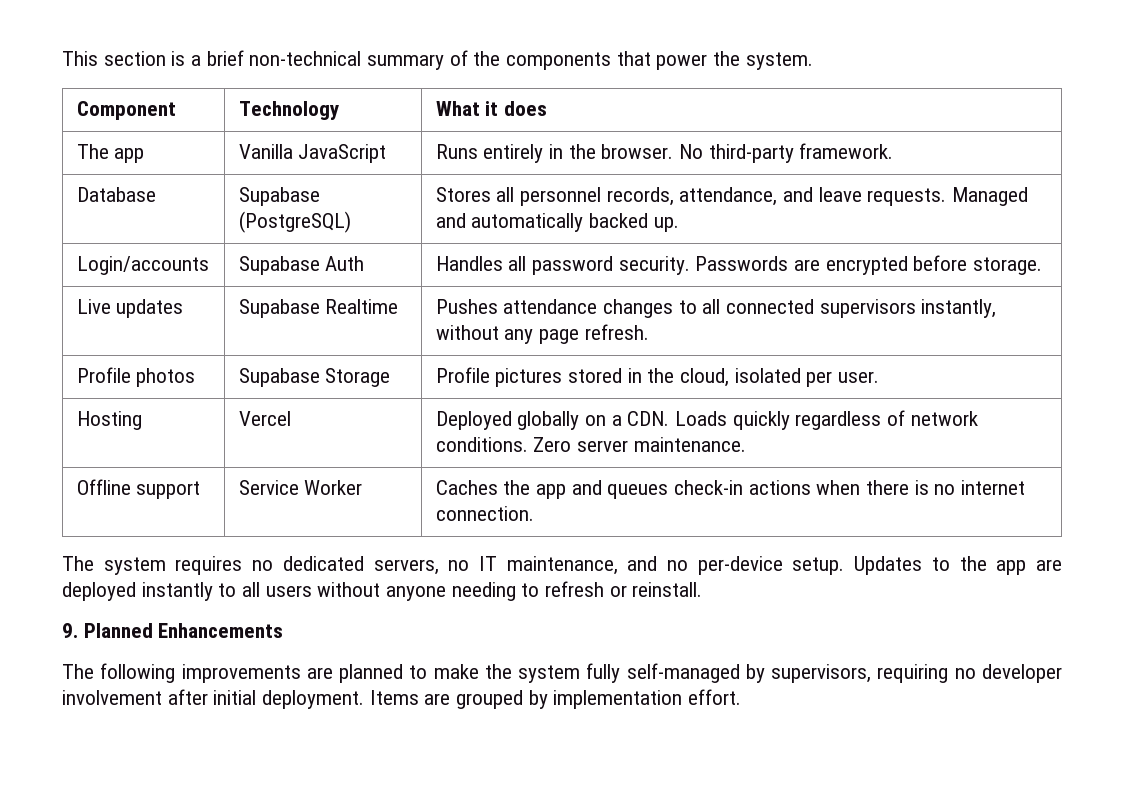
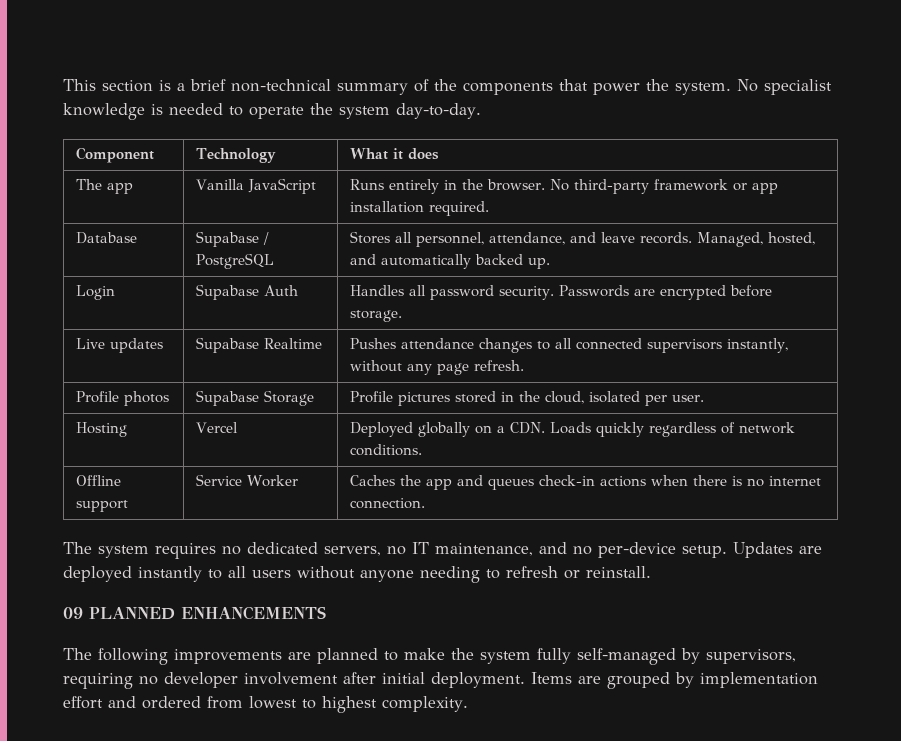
+ No specialist knowledge is needed to operate the system day-to-day.
- The app | Vanilla JavaScript | Runs entirely in the browser. No third-party framework.
+ The app | Vanilla JavaScript | Runs entirely in the browser. No third-party framework or app installation required.
- Database | Supabase (PostgreSQL) | Stores all personnel records, attendance, and leave requests. Managed and automatically backed up.
+ Database | Supabase / PostgreSQL | Stores all personnel, attendance, and leave records. Managed, hosted, and automatically backed up.
- Login/accounts | Supabase Auth | Handles all password security. Passwords are encrypted before storage.
+ Login | Supabase Auth | Handles all password security. Passwords are encrypted before storage.
- Hosting | Vercel | Deployed globally on a CDN. Loads quickly regardless of network conditions. Zero server maintenance.
+ Hosting | Vercel | Deployed globally on a CDN. Loads quickly regardless of network conditions.
- Updates to the app are deployed instantly to all users without anyone needing to refresh or reinstall.
+ Updates are deployed instantly to all users without anyone needing to refresh or reinstall.
- 9. Planned Enhancements
+ 09 PLANNED ENHANCEMENTS
- Items are grouped by implementation effort.
+ Items are grouped by implementation effort and ordered from lowest to highest complexity.

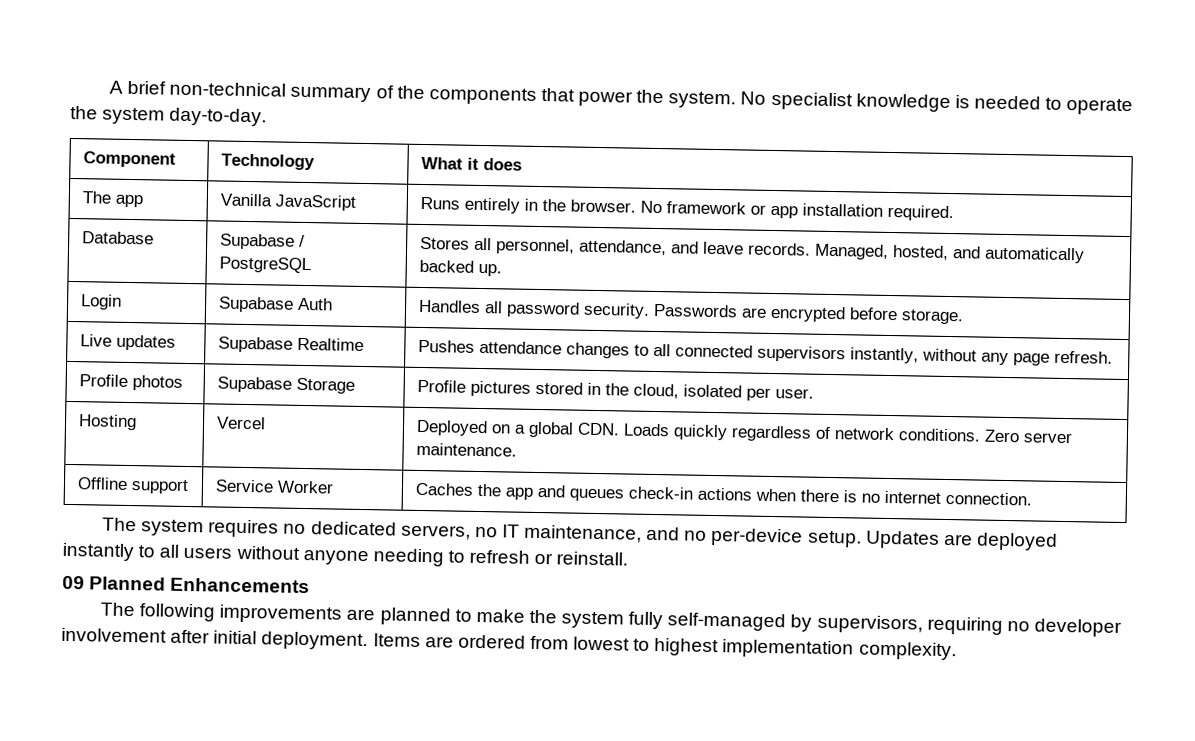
- This section is a brief non-technical summary of the components that power the system.
+ A brief non-technical summary of the components that power the system.
- The app | Vanilla JavaScript | Runs entirely in the browser. No third-party framework or app installation required.
+ The app | Vanilla JavaScript | Runs entirely in the browser. No framework or app installation required.
- Hosting | Vercel | Deployed globally on a CDN. Loads quickly regardless of network conditions.
+ Hosting | Vercel | Deployed on a global CDN. Loads quickly regardless of network conditions. Zero server maintenance.
- 09 PLANNED ENHANCEMENTS
+ 09 Planned Enhancements
- Items are grouped by implementation effort and ordered from lowest to highest complexity.
+ Items are ordered from lowest to highest implementation complexity.

